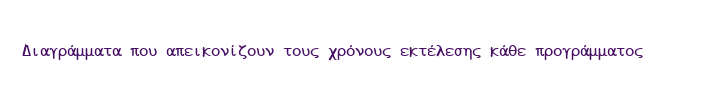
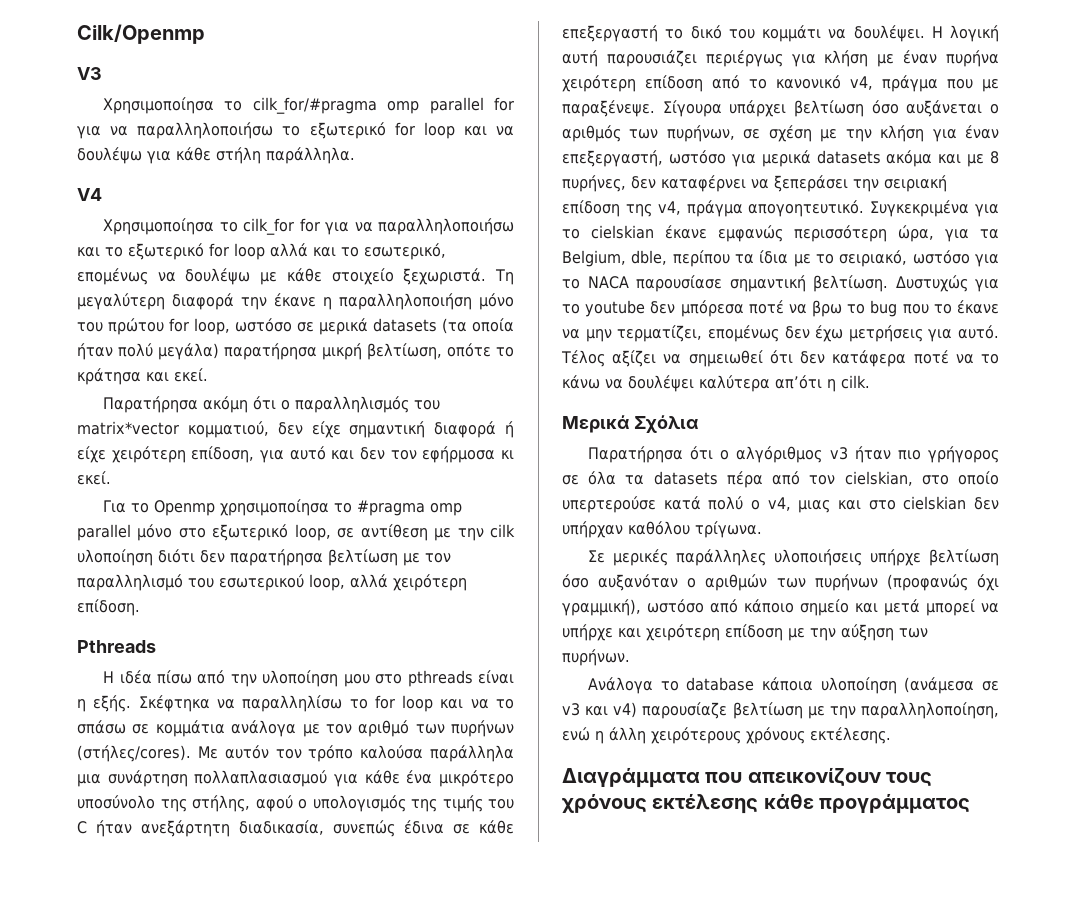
+ Cilk/Openmp
+ V3
+ Χρησιμοποίησα το cilk_for/#pragma omp parallel for για να παραλληλοποιήσω το εξωτερικό for loop και να δουλέψω για κάθε στήλη παράλληλα.
+ V4
+ Χρησιμοποίησα το cilk_for for για να παραλληλοποιήσω και το εξωτερικό for loop αλλά και το εσωτερικό, επομένως να δουλέψω με κάθε στοιχείο ξεχωριστά. Τη μεγαλύτερη διαφορά την έκανε η παραλληλοποιήση μόνο του πρώτου for loop, ωστόσο σε μερικά datasets (τα οποία ήταν πολύ μεγάλα) παρατήρησα μικρή βελτίωση, οπότε το κράτησα και εκεί.
+ Παρατήρησα ακόμη ότι ο παραλληλισμός του matrix*vector κομματιού, δεν είχε σημαντική διαφορά ή είχε χειρότερη επίδοση, για αυτό και δεν τον εφήρμοσα κι εκεί.
+ Για το Openmp χρησιμοποίησα το #pragma omp parallel μόνο στο εξωτερικό loop, σε αντίθεση με την cilk υλοποίηση διότι δεν παρατήρησα βελτίωση με τον παραλληλισμό του εσωτερικού loop, αλλά χειρότερη επίδοση.
+ Pthreads
+ Η ιδέα πίσω από την υλοποίηση μου στο pthreads είναι η εξής. Σκέφτηκα να παραλληλίσω το for loop και να το σπάσω σε κομμάτια ανάλογα με τον αριθμό των πυρήνων (στήλες/cores). Με αυτόν τον τρόπο καλούσα παράλληλα μια συνάρτηση πολλαπλασιασμού για κάθε ένα μικρότερο υποσύνολο της στήλης, αφού ο υπολογισμός της τιμής του C ήταν ανεξάρτητη διαδικασία, συνεπώς έδινα σε κάθε επεξεργαστή το δικό του κομμάτι να δουλέψει. Η λογική αυτή παρουσιάζει περιέργως για κλήση με έναν πυρήνα χειρότερη επίδοση από το κανονικό v4, πράγμα που με παραξένεψε. Σίγουρα υπάρχει βελτίωση όσο αυξάνεται ο αριθμός των πυρήνων, σε σχέση με την κλήση για έναν επεξεργαστή, ωστόσο για μερικά datasets ακόμα και με 8 πυρήνες, δεν καταφέρνει να ξεπεράσει την σειριακή επίδοση της v4, πράγμα απογοητευτικό. Συγκεκριμένα για το cielskian έκανε εμφανώς περισσότερη ώρα, για τα Belgium, dble, περίπου τα ίδια με το σειριακό, ωστόσο για το NACA παρουσίασε σημαντική βελτίωση. Δυστυχώς για το youtube δεν μπόρεσα ποτέ να βρω το bug που το έκανε να μην τερματίζει, επομένως δεν έχω μετρήσεις για αυτό. Τέλος αξίζει να σημειωθεί ότι δεν κατάφερα ποτέ να το κάνω να δουλέψει καλύτερα απ’ότι η cilk.
+ Μερικά Σχόλια
+ Παρατήρησα ότι ο αλγόριθμος v3 ήταν πιο γρήγορος σε όλα τα datasets πέρα από τον cielskian, στο οποίο υπερτερούσε κατά πολύ ο v4, μιας και στο cielskian δεν υπήρχαν καθόλου τρίγωνα.
+ Σε μερικές παράλληλες υλοποιήσεις υπήρχε βελτίωση όσο αυξανόταν ο αριθμών των πυρήνων (προφανώς όχι γραμμική), ωστόσο από κάποιο σημείο και μετά μπορεί να υπήρχε και χειρότερη επίδοση με την αύξηση των πυρήνων.
+ Ανάλογα το database κάποια υλοποίηση (ανάμεσα σε v3 και v4) παρουσίαζε βελτίωση με την παραλληλοποίηση, ενώ η άλλη χειρότερους χρόνους εκτέλεσης.

